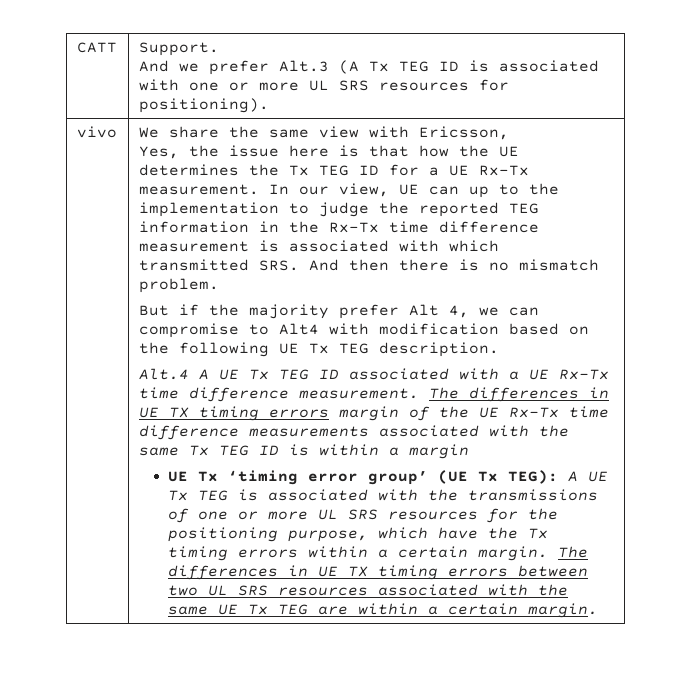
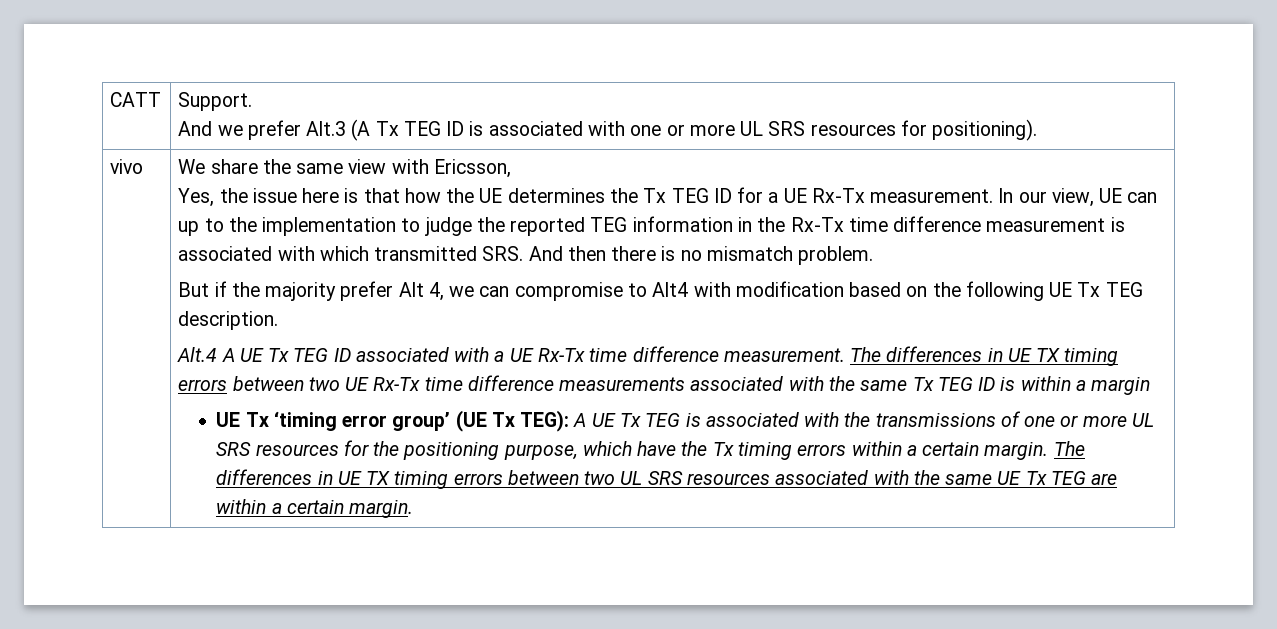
- The differences in UE TX timing errors margin of the UE Rx-Tx time difference measurements associated with the same Tx TEG ID is within a margin
+ The differences in UE TX timing errors between two UE Rx-Tx time difference measurements associated with the same Tx TEG ID is within a margin

